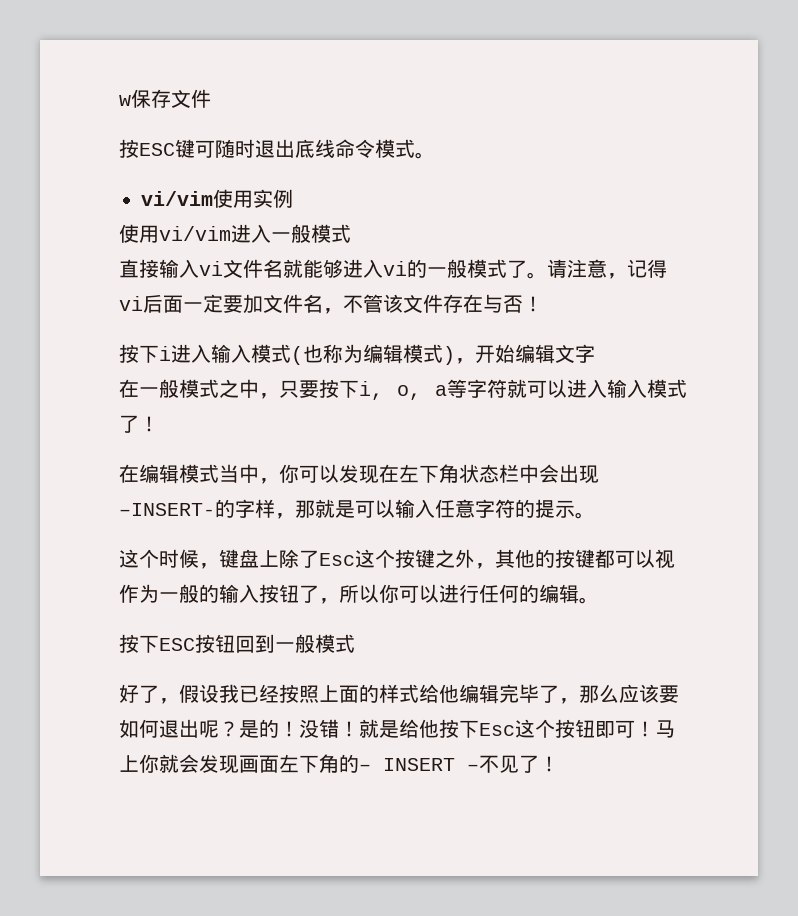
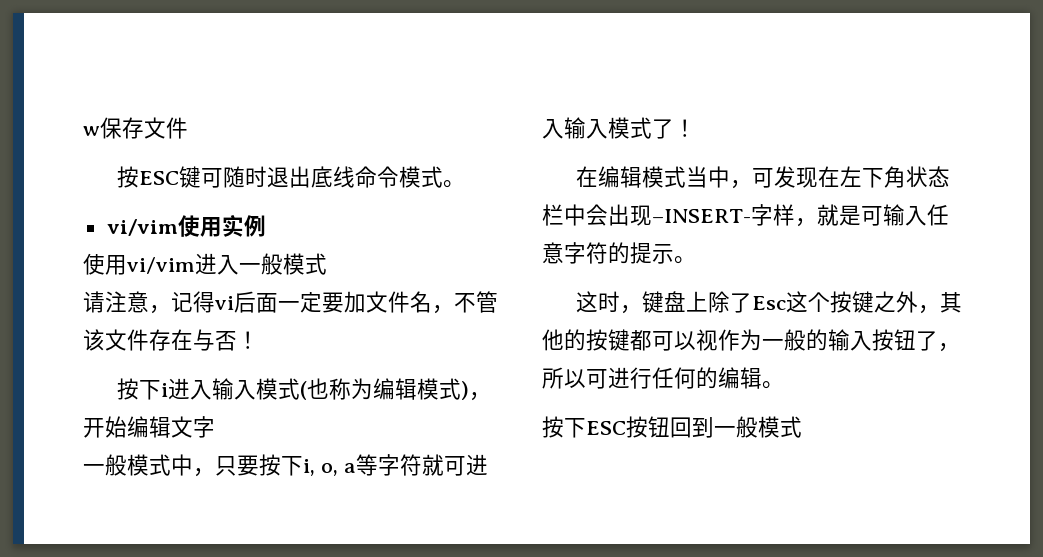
- 直接输入vi文件名就能够进入vi的一般模式了。
- 在一般模式之中，只要按下i, o, a等字符就可以进入输入模式了！
+ 一般模式中，只要按下i, o, a等字符就可进入输入模式了！
- 在编辑模式当中，你可以发现在左下角状态栏中会出现–INSERT-的字样，那就是可以输入任意字符的提示。
+ 在编辑模式当中，可发现在左下角状态栏中会出现–INSERT-字样，就是可输入任意字符的提示。
- 这个时候，键盘上除了Esc这个按键之外，其他的按键都可以视作为一般的输入按钮了，所以你可以进行任何的编辑。
+ 这时，键盘上除了Esc这个按键之外，其他的按键都可以视作为一般的输入按钮了，所以可进行任何的编辑。
- 好了，假设我已经按照上面的样式给他编辑完毕了，那么应该要如何退出呢？是的！没错！就是给他按下Esc这个按钮即可！马上你就会发现画面左下角的– INSERT –不见了！

